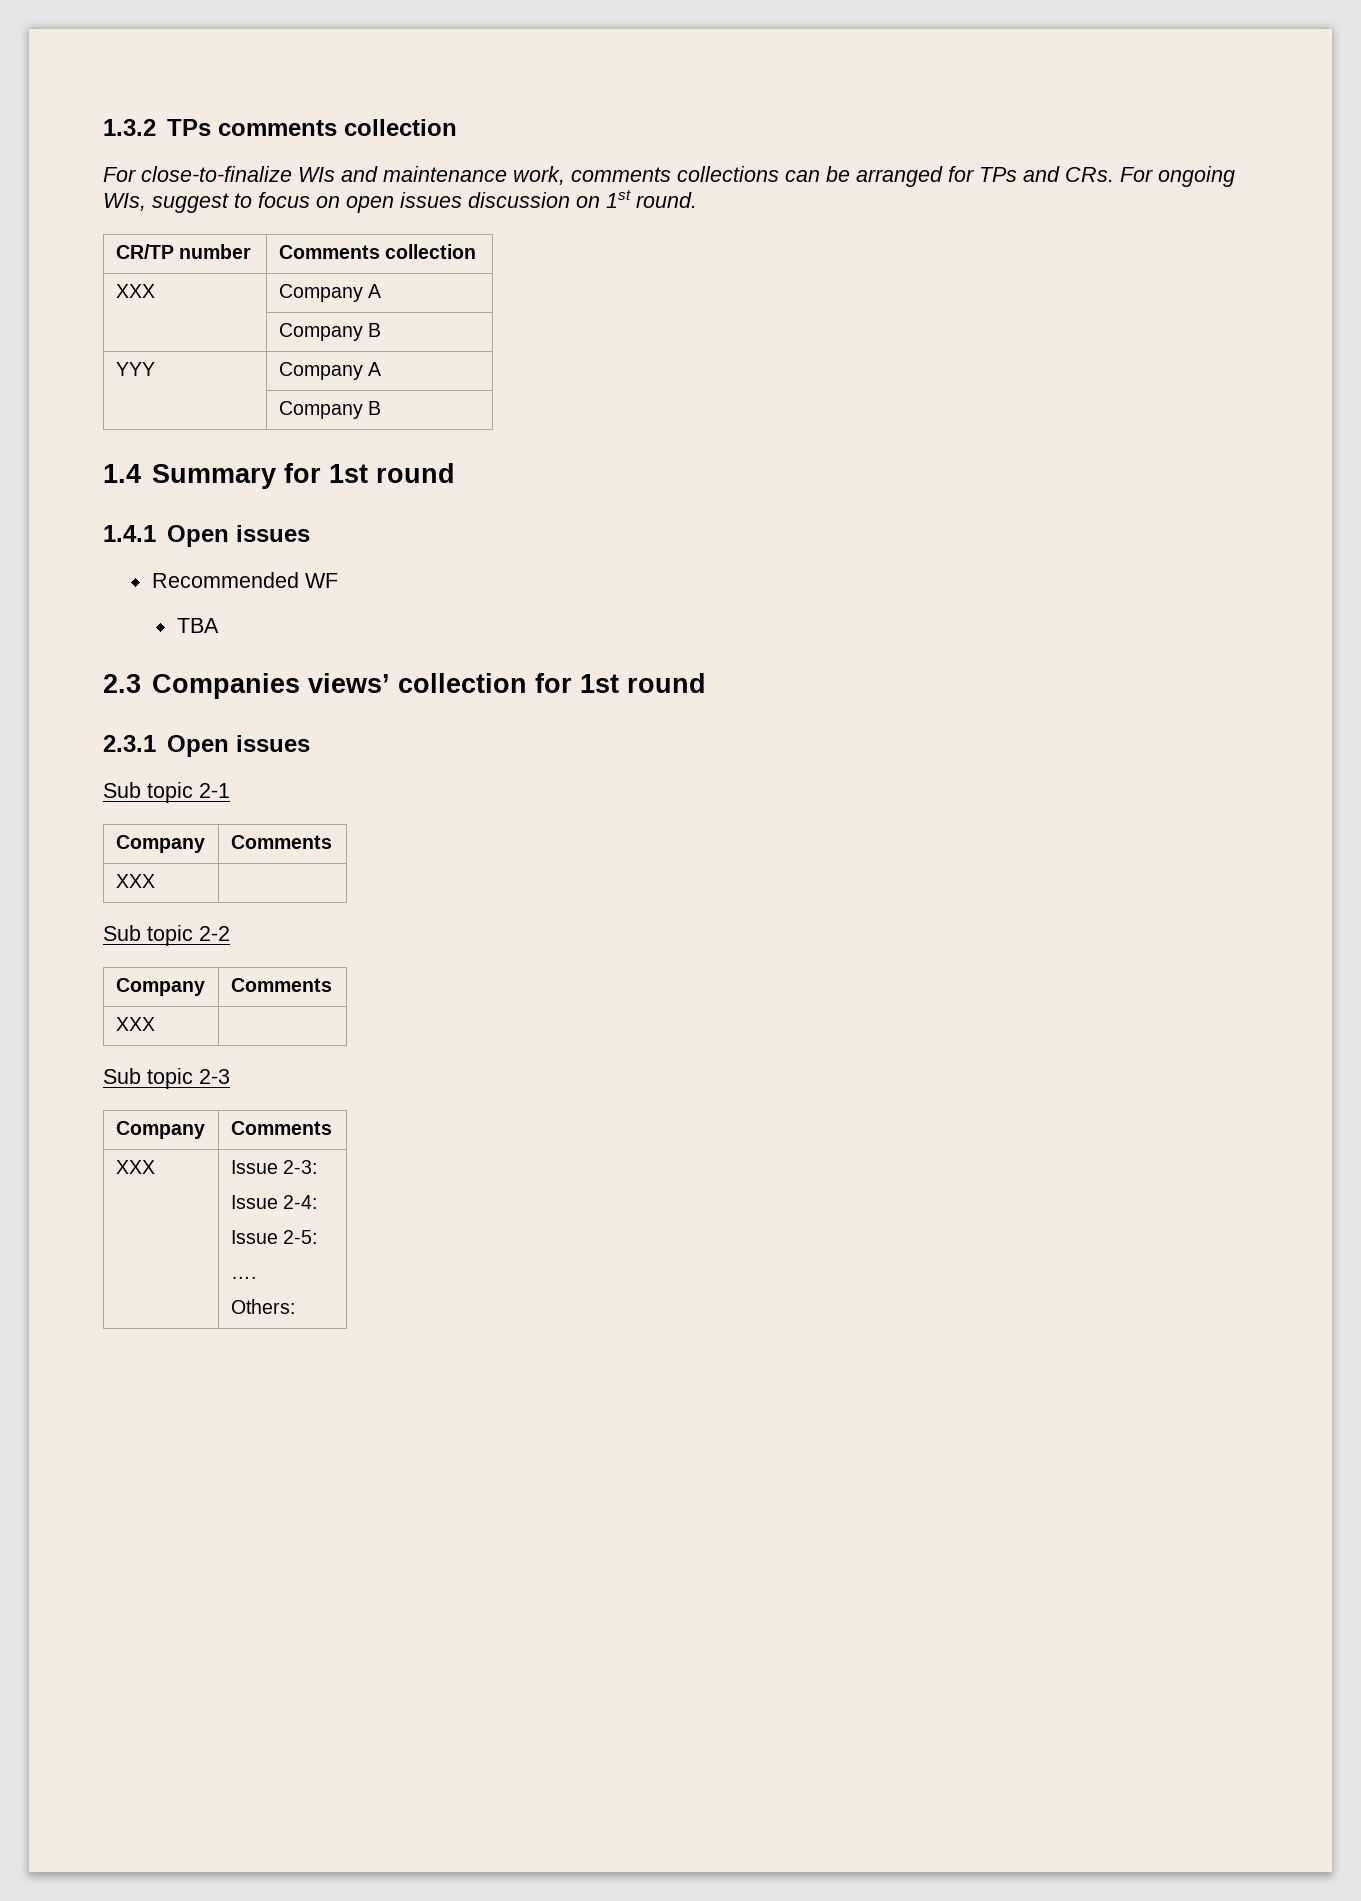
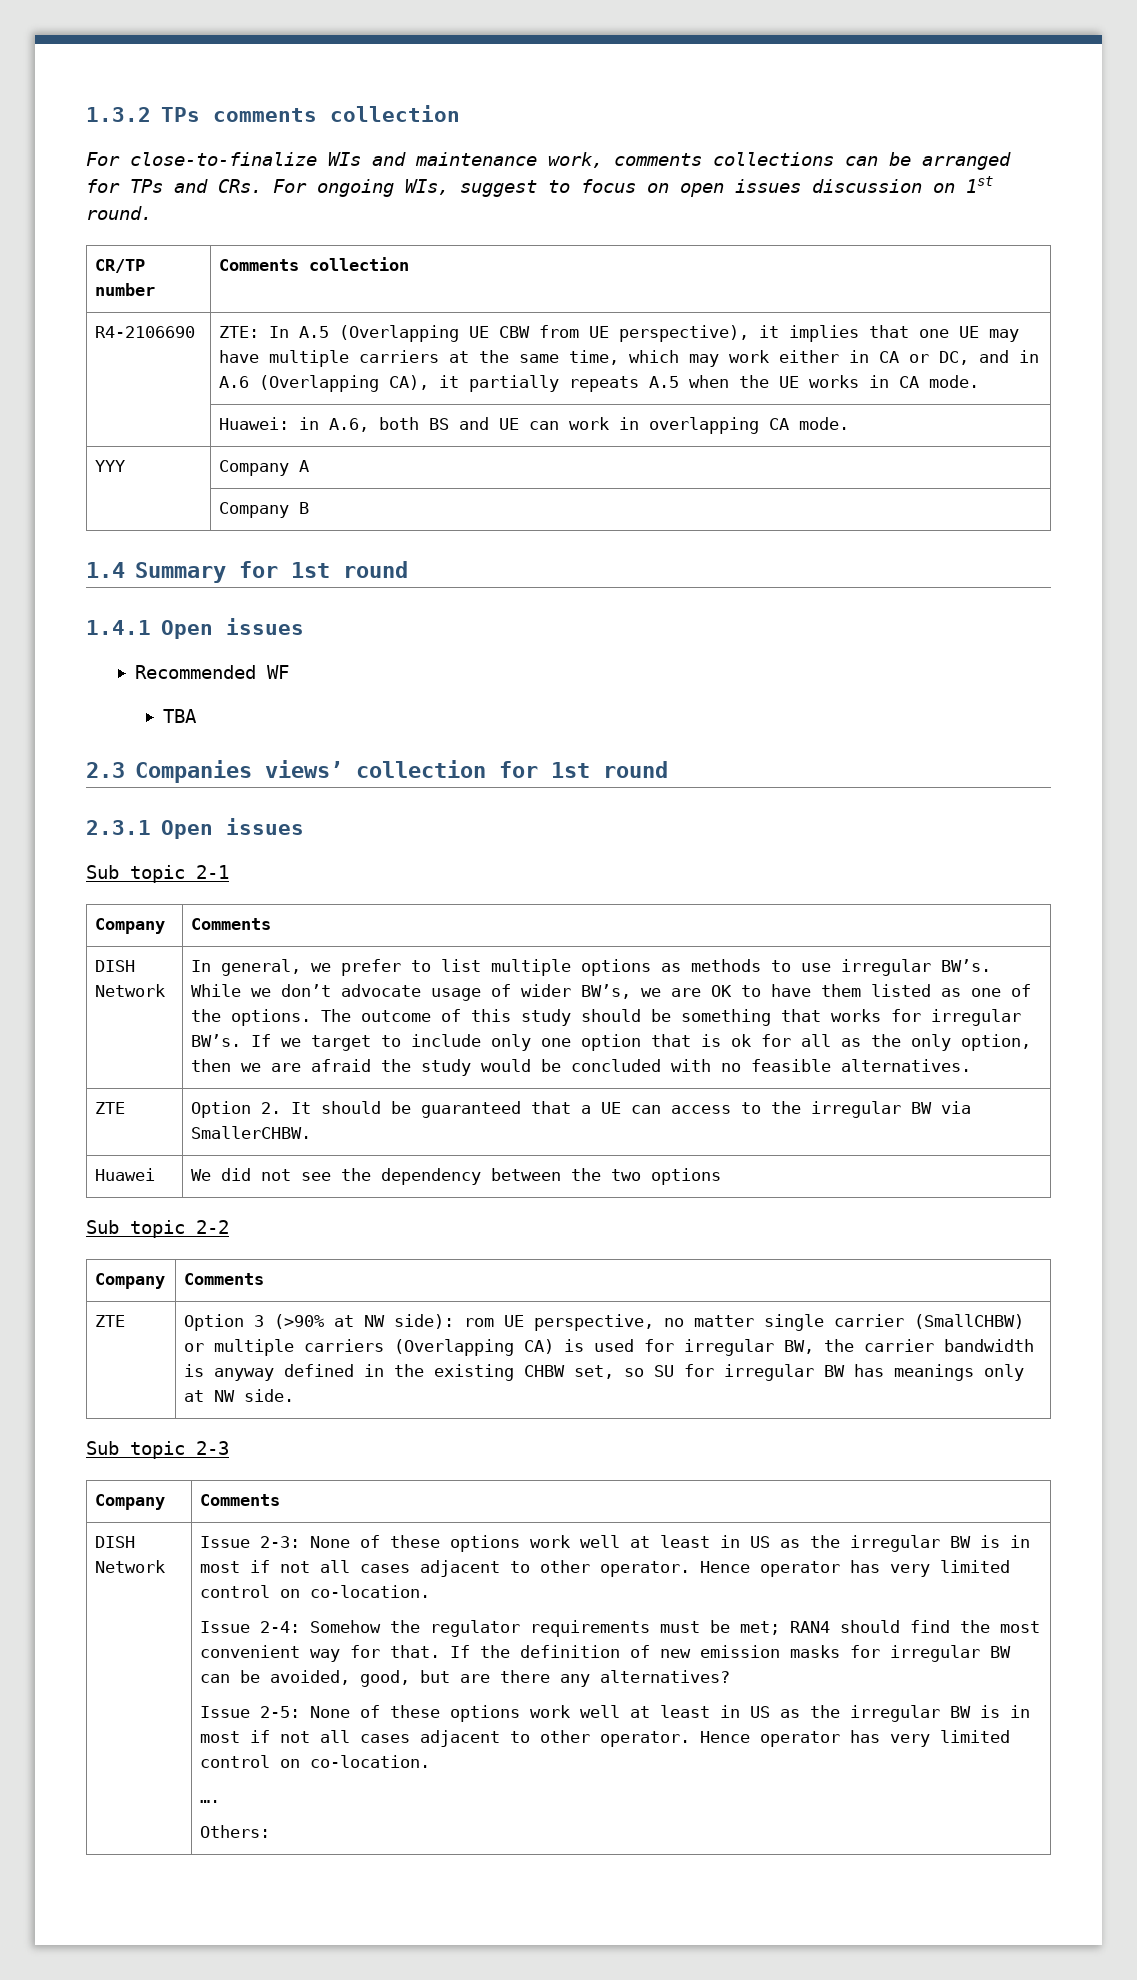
- XXX | Company A
- | Company B
+ R4-2106690 | ZTE: In A.5 (Overlapping UE CBW from UE perspective), it implies that one UE may have multiple carriers at the same time, which may work either in CA or DC, and in A.6 (Overlapping CA), it partially repeats A.5 when the UE works in CA mode.
+ | Huawei: in A.6, both BS and UE can work in overlapping CA mode.
  Sub topic 2-1
  Company | Comments
- XXX
+ DISH Network | In general, we prefer to list multiple options as methods to use irregular BW’s. While we don’t advocate usage of wider BW’s, we are OK to have them listed as one of the options. The outcome of this study should be something that works for irregular BW’s. If we target to include only one option that is ok for all as the only option, then we are afraid the study would be concluded with no feasible alternatives.
+ ZTE | Option 2. It should be guaranteed that a UE can access to the irregular BW via SmallerCHBW.
+ Huawei | We did not see the dependency between the two options
  Sub topic 2-2
  Company | Comments
- XXX
+ ZTE | Option 3 (>90% at NW side): rom UE perspective, no matter single carrier (SmallCHBW) or multiple carriers (Overlapping CA) is used for irregular BW, the carrier bandwidth is anyway defined in the existing CHBW set, so SU for irregular BW has meanings only at NW side.
  Sub topic 2-3
  Company | Comments
- XXX
+ DISH Network
- Issue 2-3:
- Issue 2-4:
- Issue 2-5:
+ Issue 2-3: None of these options work well at least in US as the irregular BW is in most if not all cases adjacent to other operator. Hence operator has very limited control on co-location.
+ Issue 2-4: Somehow the regulator requirements must be met; RAN4 should find the most convenient way for that. If the definition of new emission masks for irregular BW can be avoided, good, but are there any alternatives?
+ Issue 2-5: None of these options work well at least in US as the irregular BW is in most if not all cases adjacent to other operator. Hence operator has very limited control on co-location.

